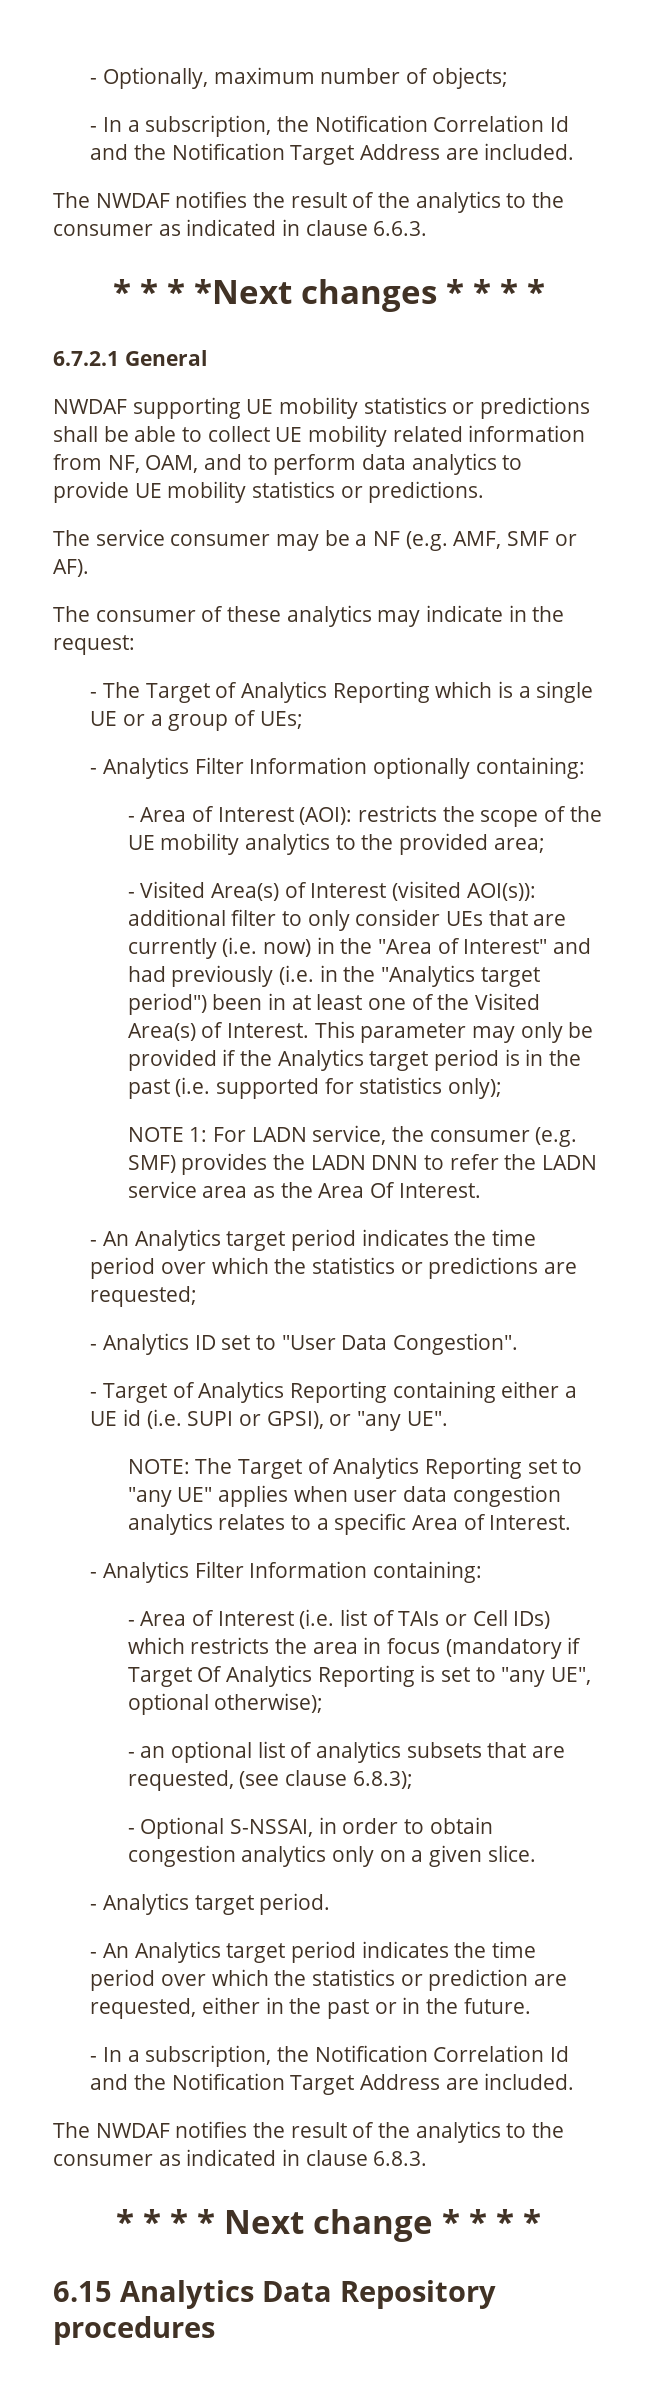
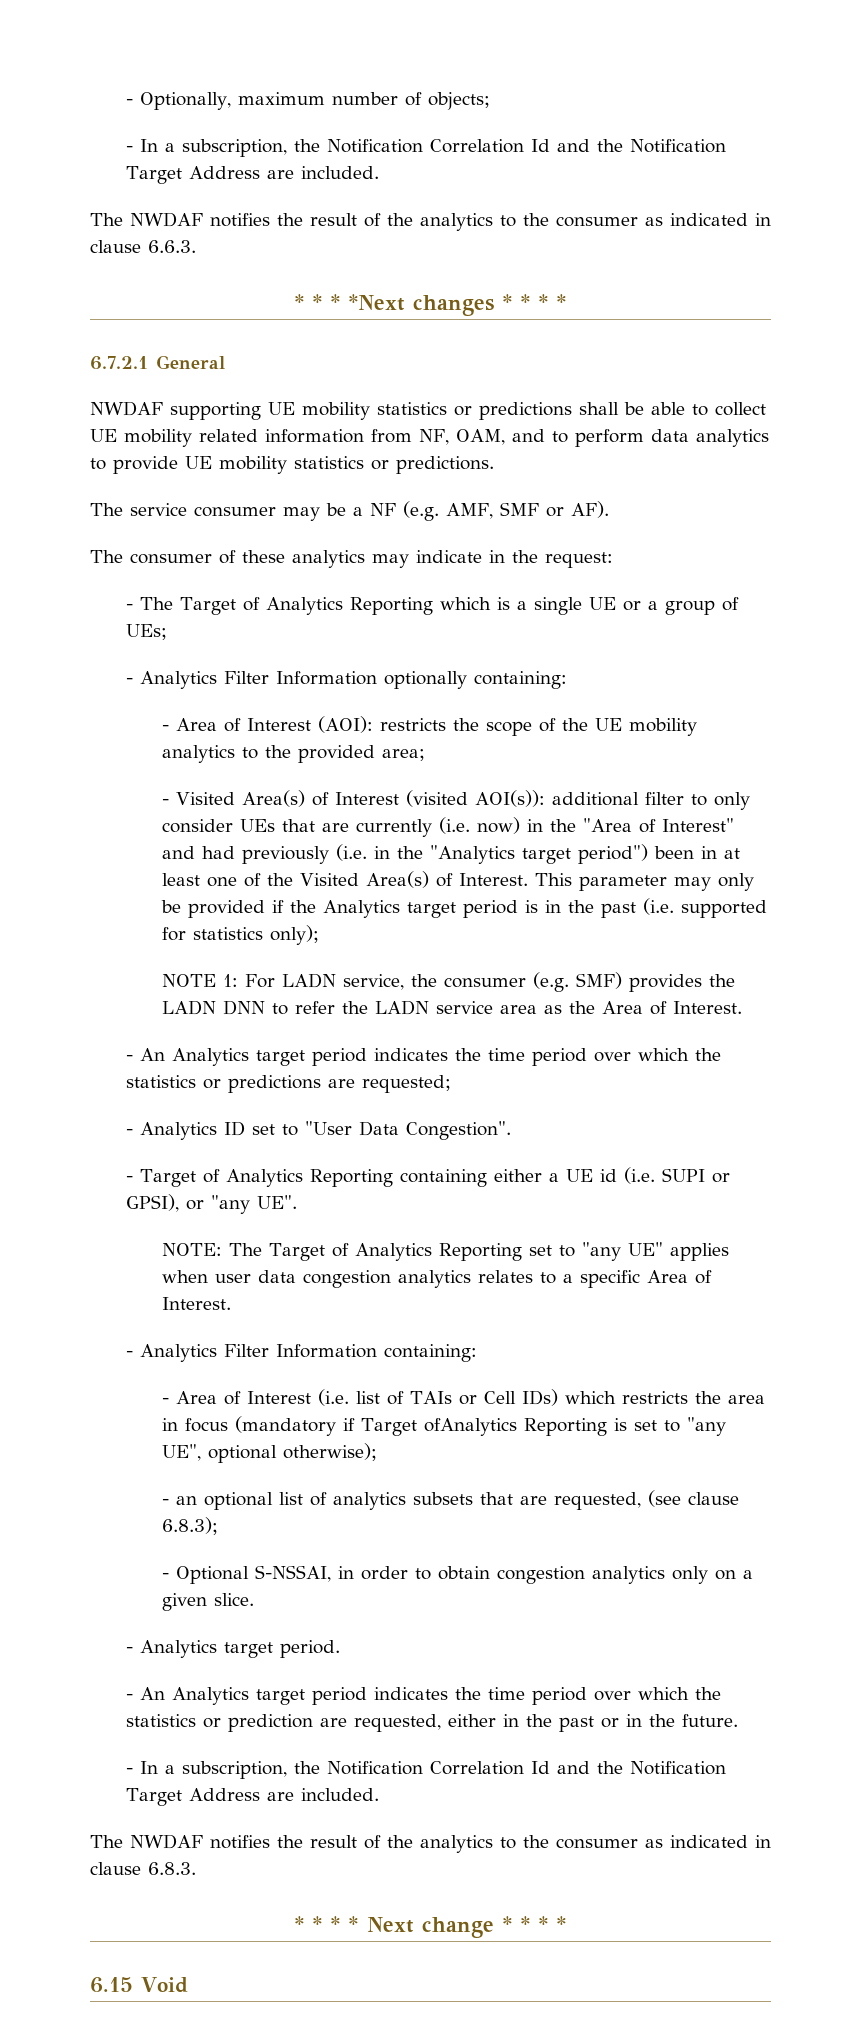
- NOTE 1: For LADN service, the consumer (e.g. SMF) provides the LADN DNN to refer the LADN service area as the Area Of Interest.
+ NOTE 1: For LADN service, the consumer (e.g. SMF) provides the LADN DNN to refer the LADN service area as the Area of Interest.
- - Area of Interest (i.e. list of TAIs or Cell IDs) which restricts the area in focus (mandatory if Target Of Analytics Reporting is set to "any UE", optional otherwise);
+ - Area of Interest (i.e. list of TAIs or Cell IDs) which restricts the area in focus (mandatory if Target ofAnalytics Reporting is set to "any UE", optional otherwise);
- 6.15 Analytics Data Repository procedures
+ 6.15 Void

